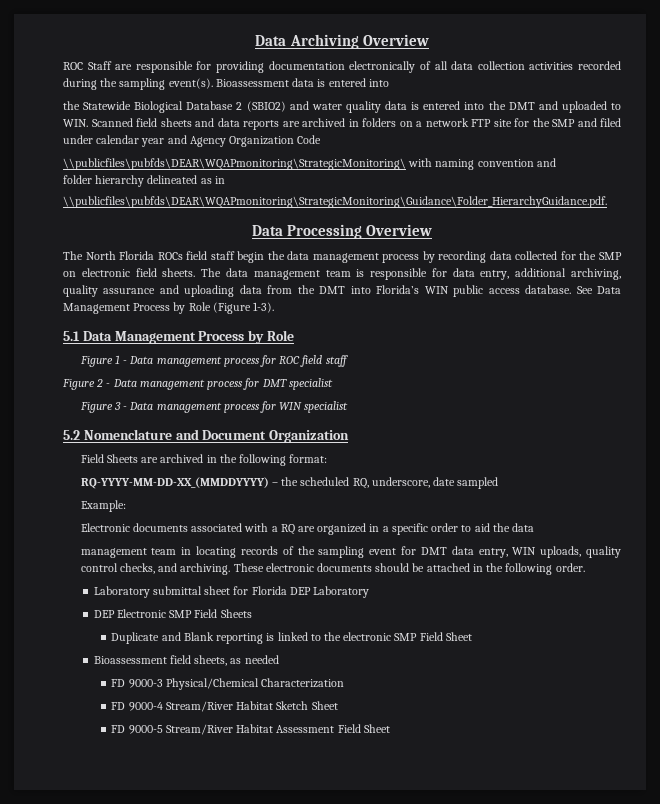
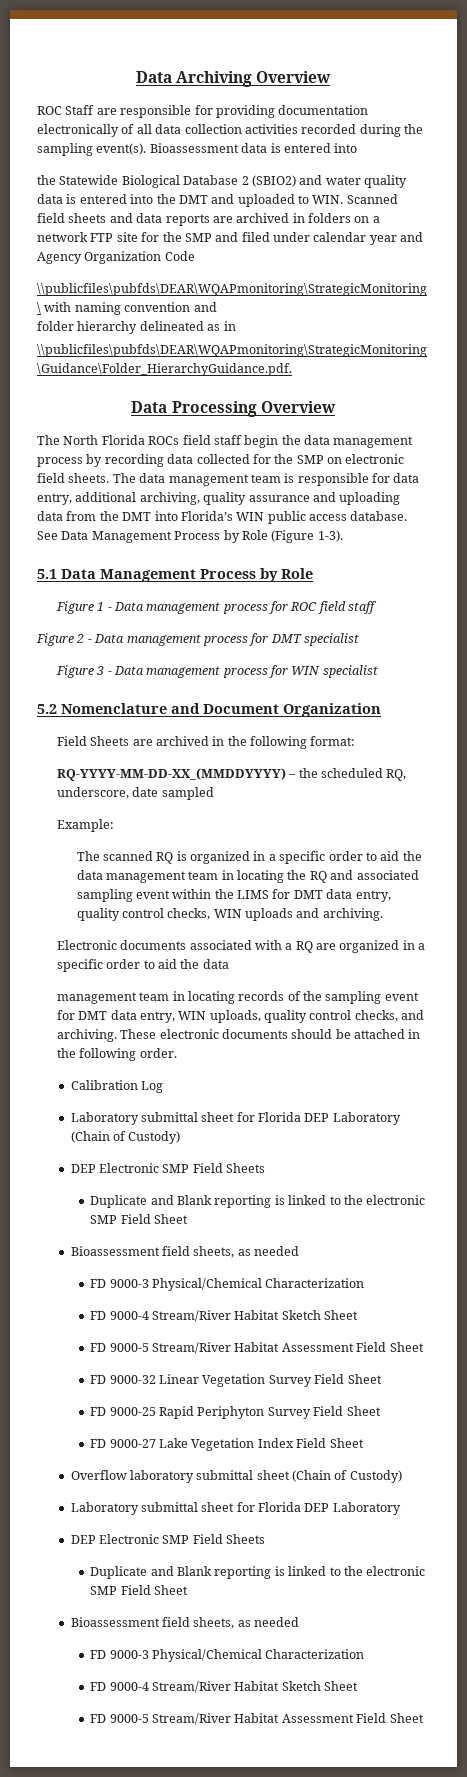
+ The scanned RQ is organized in a specific order to aid the data management team in locating the RQ and associated sampling event within the LIMS for DMT data entry, quality control checks, WIN uploads and archiving.
+ Calibration Log
+ Laboratory submittal sheet for Florida DEP Laboratory (Chain of Custody)
+ DEP Electronic SMP Field Sheets
+ Duplicate and Blank reporting is linked to the electronic SMP Field Sheet
+ Bioassessment field sheets, as needed
+ FD 9000-3 Physical/Chemical Characterization
+ FD 9000-4 Stream/River Habitat Sketch Sheet
+ FD 9000-5 Stream/River Habitat Assessment Field Sheet
+ FD 9000-32 Linear Vegetation Survey Field Sheet
+ FD 9000-25 Rapid Periphyton Survey Field Sheet
+ FD 9000-27 Lake Vegetation Index Field Sheet
+ Overflow laboratory submittal sheet (Chain of Custody)

